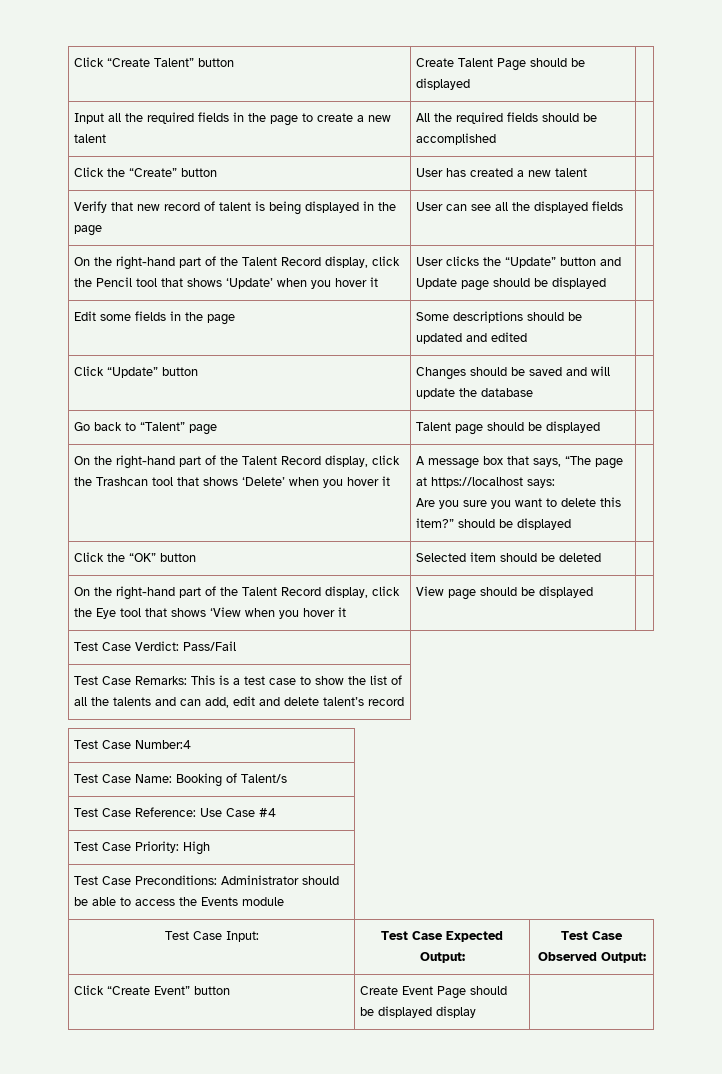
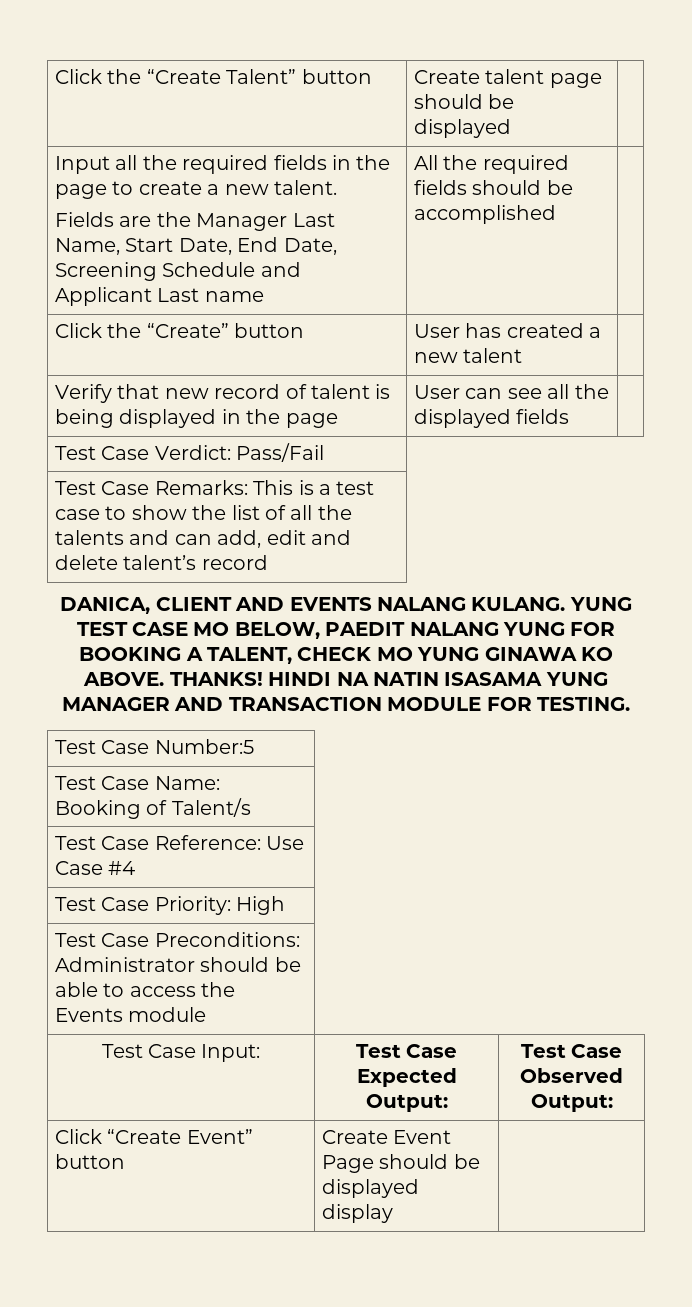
- Click “Create Talent” button | Create Talent Page should be displayed |
+ Click the “Create Talent” button | Create talent page should be displayed |
- Input all the required fields in the page to create a new talent | All the required fields should be accomplished |
+ Input all the required fields in the page to create a new talent.
+ Fields are the Manager Last Name, Start Date, End Date, Screening Schedule and Applicant Last name | All the required fields should be accomplished |
- On the right-hand part of the Talent Record display, click the Pencil tool that shows ‘Update’ when you hover it | User clicks the “Update” button and Update page should be displayed |
- Edit some fields in the page | Some descriptions should be updated and edited |
- Click “Update” button | Changes should be saved and will update the database |
- Go back to “Talent” page | Talent page should be displayed |
- On the right-hand part of the Talent Record display, click the Trashcan tool that shows ‘Delete’ when you hover it | A message box that says, “The page at https://localhost says:
- Are you sure you want to delete this item?” should be displayed |
- Click the “OK” button | Selected item should be deleted |
- On the right-hand part of the Talent Record display, click the Eye tool that shows ‘View when you hover it | View page should be displayed |
- Test Case Number:4
+ DANICA, CLIENT AND EVENTS NALANG KULANG. YUNG TEST CASE MO BELOW, PAEDIT NALANG YUNG FOR BOOKING A TALENT, CHECK MO YUNG GINAWA KO ABOVE. THANKS! HINDI NA NATIN ISASAMA YUNG MANAGER AND TRANSACTION MODULE FOR TESTING.
+ Test Case Number:5

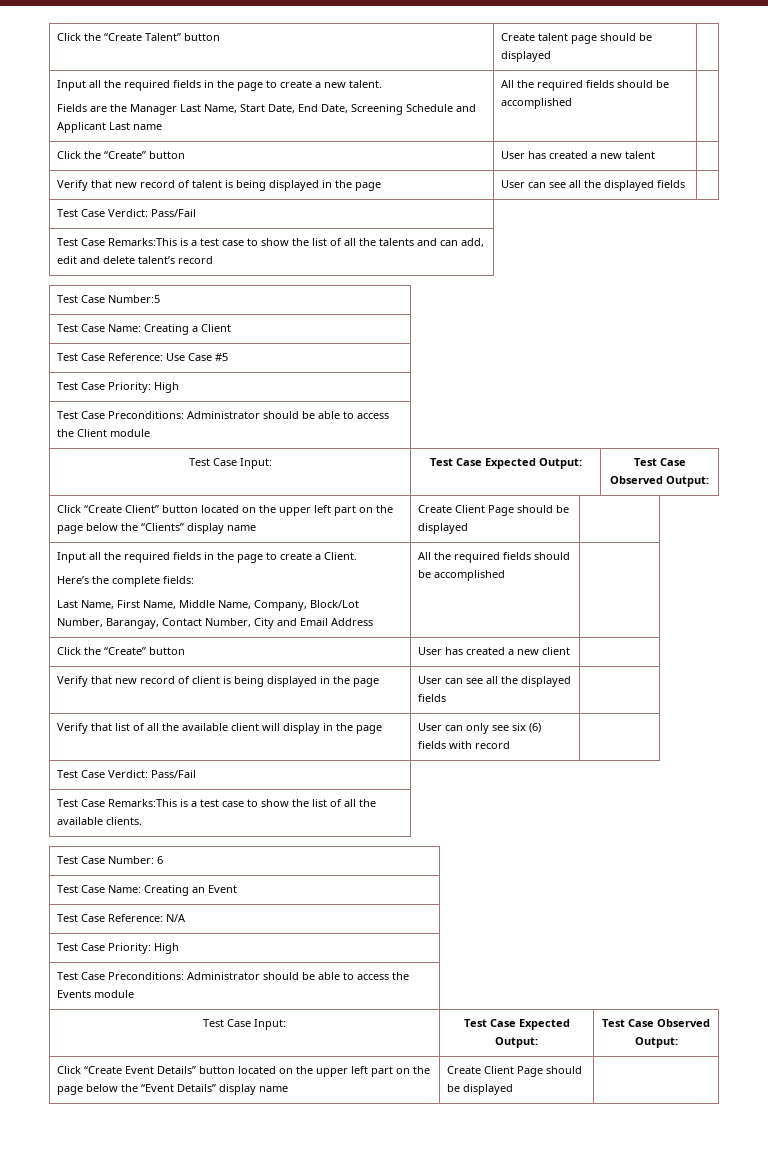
- Test Case Remarks: This is a test case to show the list of all the talents and can add, edit and delete talent’s record
+ Test Case Remarks:This is a test case to show the list of all the talents and can add, edit and delete talent’s record
- DANICA, CLIENT AND EVENTS NALANG KULANG. YUNG TEST CASE MO BELOW, PAEDIT NALANG YUNG FOR BOOKING A TALENT, CHECK MO YUNG GINAWA KO ABOVE. THANKS! HINDI NA NATIN ISASAMA YUNG MANAGER AND TRANSACTION MODULE FOR TESTING.
- Test Case Name: Booking of Talent/s
+ Test Case Name: Creating a Client
- Test Case Reference: Use Case #4
+ Test Case Reference: Use Case #5
+ Test Case Priority: High
+ Test Case Preconditions: Administrator should be able to access the Client module
+ Test Case Input: | Test Case Expected Output: | Test Case Observed Output:
+ Click “Create Client” button located on the upper left part on the page below the “Clients” display name | Create Client Page should be displayed |
+ Input all the required fields in the page to create a Client.
+ Here’s the complete fields:
+ Last Name, First Name, Middle Name, Company, Block/Lot Number, Barangay, Contact Number, City and Email Address | All the required fields should be accomplished |
+ Click the “Create” button | User has created a new client |
+ Verify that new record of client is being displayed in the page | User can see all the displayed fields |
+ Verify that list of all the available client will display in the page | User can only see six (6) fields with record |
+ Test Case Verdict: Pass/Fail
+ Test Case Remarks:This is a test case to show the list of all the available clients.
+ Test Case Number: 6
+ Test Case Name: Creating an Event
+ Test Case Reference: N/A
- Click “Create Event” button | Create Event Page should be displayed display |
+ Click “Create Event Details” button located on the upper left part on the page below the “Event Details” display name | Create Client Page should be displayed |

